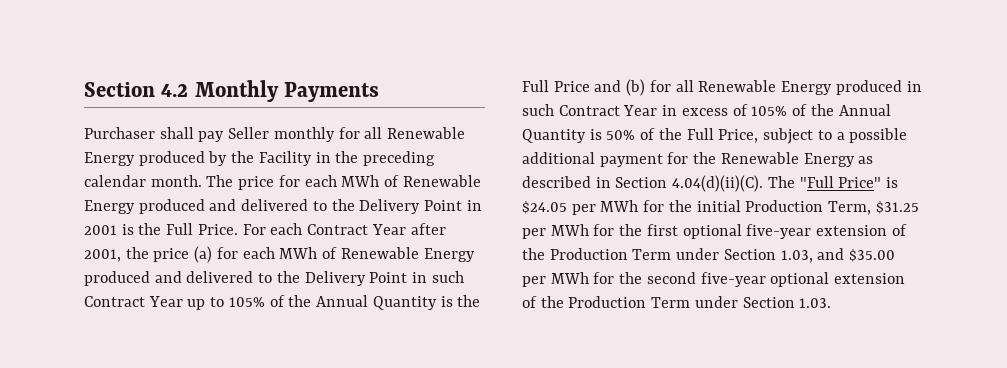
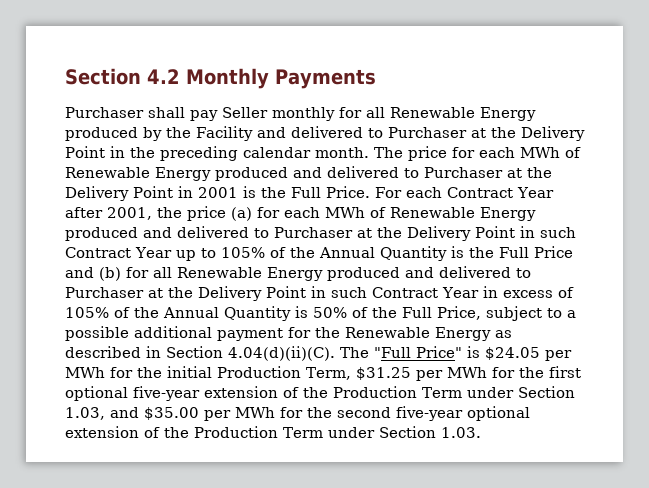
- Purchaser shall pay Seller monthly for all Renewable Energy produced by the Facility in the preceding calendar month.
+ Purchaser shall pay Seller monthly for all Renewable Energy produced by the Facility and delivered to Purchaser at the Delivery Point in the preceding calendar month.
- The price for each MWh of Renewable Energy produced and delivered to the Delivery Point in 2001 is the Full Price.
+ The price for each MWh of Renewable Energy produced and delivered to Purchaser at the Delivery Point in 2001 is the Full Price.
- For each Contract Year after 2001, the price (a) for each MWh of Renewable Energy produced and delivered to the Delivery Point in such Contract Year up to 105% of the Annual Quantity is the Full Price and (b) for all Renewable Energy produced in such Contract Year in excess of 105% of the Annual Quantity is 50% of the Full Price, subject to a possible additional payment for the Renewable Energy as described in Section 4.04(d)(ii)(C). The "Full Price" is $24.05 per MWh for the initial Production Term, $31.25 per MWh for the first optional five-year extension of the Production Term under Section 1.03, and $35.00 per MWh for the second five-year optional extension of the Production Term under Section 1.03.
+ For each Contract Year after 2001, the price (a) for each MWh of Renewable Energy produced and delivered to Purchaser at the Delivery Point in such Contract Year up to 105% of the Annual Quantity is the Full Price and (b) for all Renewable Energy produced and delivered to Purchaser at the Delivery Point in such Contract Year in excess of 105% of the Annual Quantity is 50% of the Full Price, subject to a possible additional payment for the Renewable Energy as described in Section 4.04(d)(ii)(C). The "Full Price" is $24.05 per MWh for the initial Production Term, $31.25 per MWh for the first optional five-year extension of the Production Term under Section 1.03, and $35.00 per MWh for the second five-year optional extension of the Production Term under Section 1.03.

